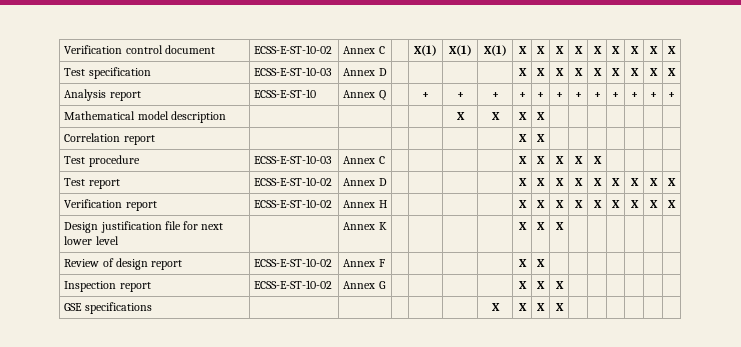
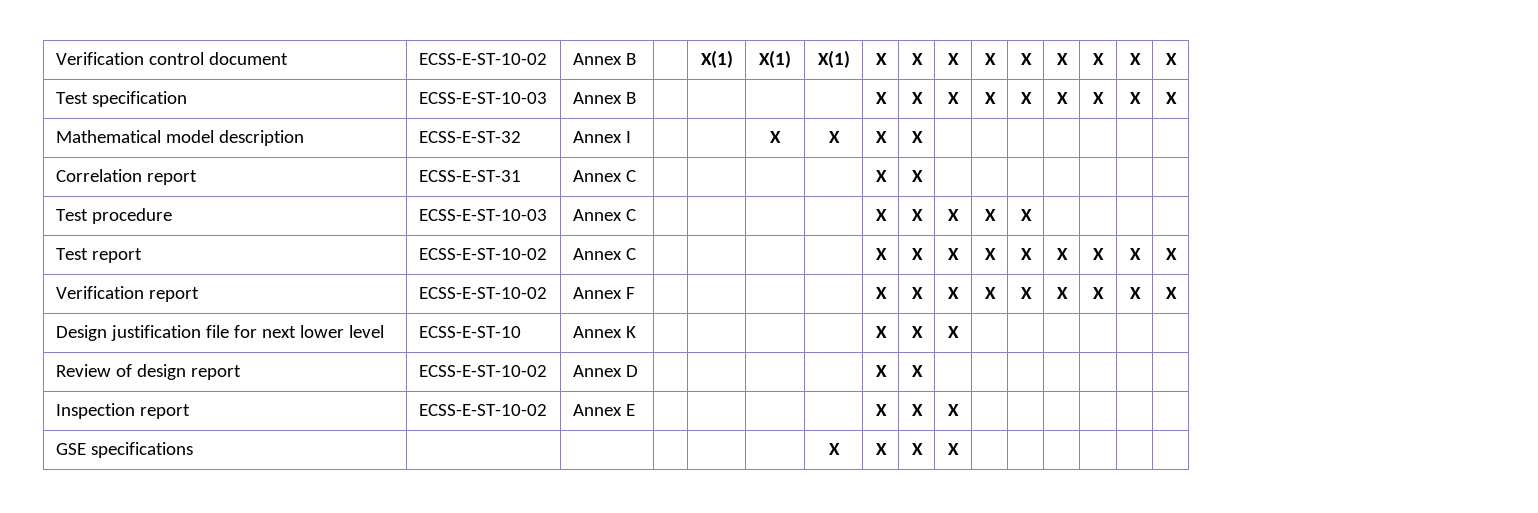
- Verification control document | ECSS-E-ST-10-02 | Annex C | | X(1) | X(1) | X(1) | X | X | X | X | X | X | X | X | X
+ Verification control document | ECSS-E-ST-10-02 | Annex B | | X(1) | X(1) | X(1) | X | X | X | X | X | X | X | X | X
- Test specification | ECSS-E-ST-10-03 | Annex D | | | | | X | X | X | X | X | X | X | X | X
- Analysis report | ECSS-E-ST-10 | Annex Q | | + | + | + | + | + | + | + | + | + | + | + | +
+ Test specification | ECSS-E-ST-10-03 | Annex B | | | | | X | X | X | X | X | X | X | X | X
- Mathematical model description | | | | | X | X | X | X | | | | | | |
+ Mathematical model description | ECSS-E-ST-32 | Annex I | | | X | X | X | X | | | | | | |
- Correlation report | | | | | | | X | X | | | | | | |
+ Correlation report | ECSS-E-ST-31 | Annex C | | | | | X | X | | | | | | |
- Test report | ECSS-E-ST-10-02 | Annex D | | | | | X | X | X | X | X | X | X | X | X
+ Test report | ECSS-E-ST-10-02 | Annex C | | | | | X | X | X | X | X | X | X | X | X
- Verification report | ECSS-E-ST-10-02 | Annex H | | | | | X | X | X | X | X | X | X | X | X
+ Verification report | ECSS-E-ST-10-02 | Annex F | | | | | X | X | X | X | X | X | X | X | X
- Design justification file for next lower level | | Annex K | | | | | X | X | X | | | | | |
+ Design justification file for next lower level | ECSS-E-ST-10 | Annex K | | | | | X | X | X | | | | | |
- Review of design report | ECSS-E-ST-10-02 | Annex F | | | | | X | X | | | | | | |
+ Review of design report | ECSS-E-ST-10-02 | Annex D | | | | | X | X | | | | | | |
- Inspection report | ECSS-E-ST-10-02 | Annex G | | | | | X | X | X | | | | | |
+ Inspection report | ECSS-E-ST-10-02 | Annex E | | | | | X | X | X | | | | | |

